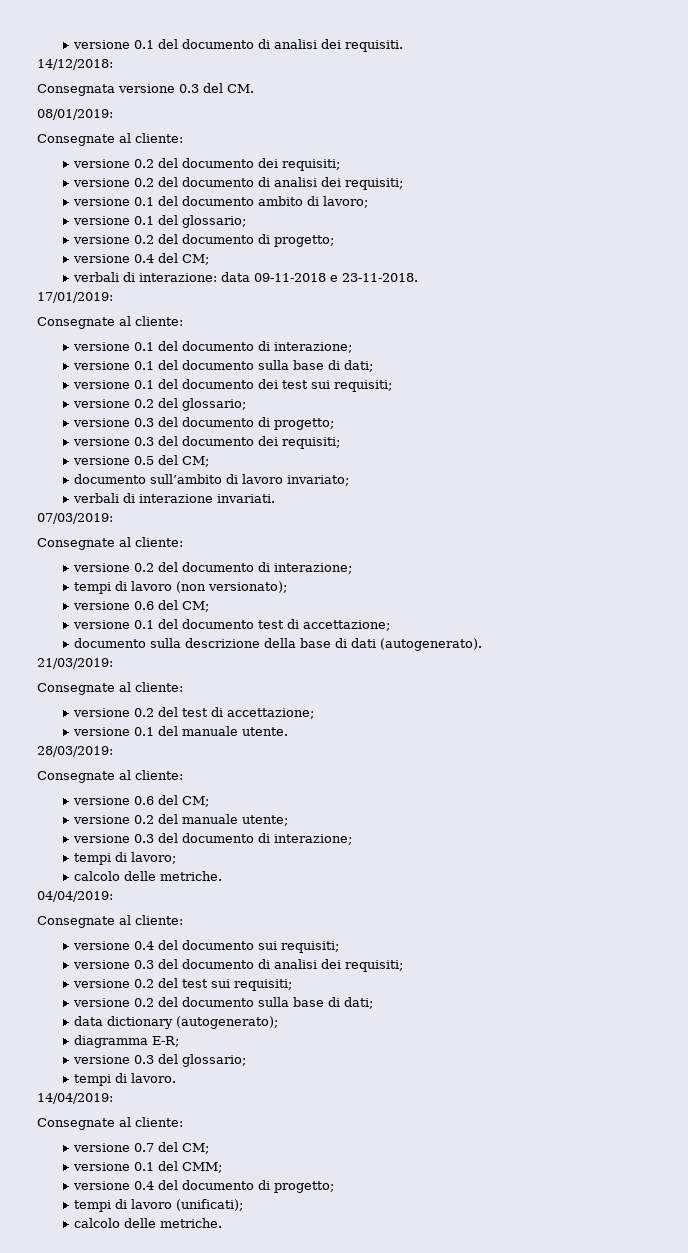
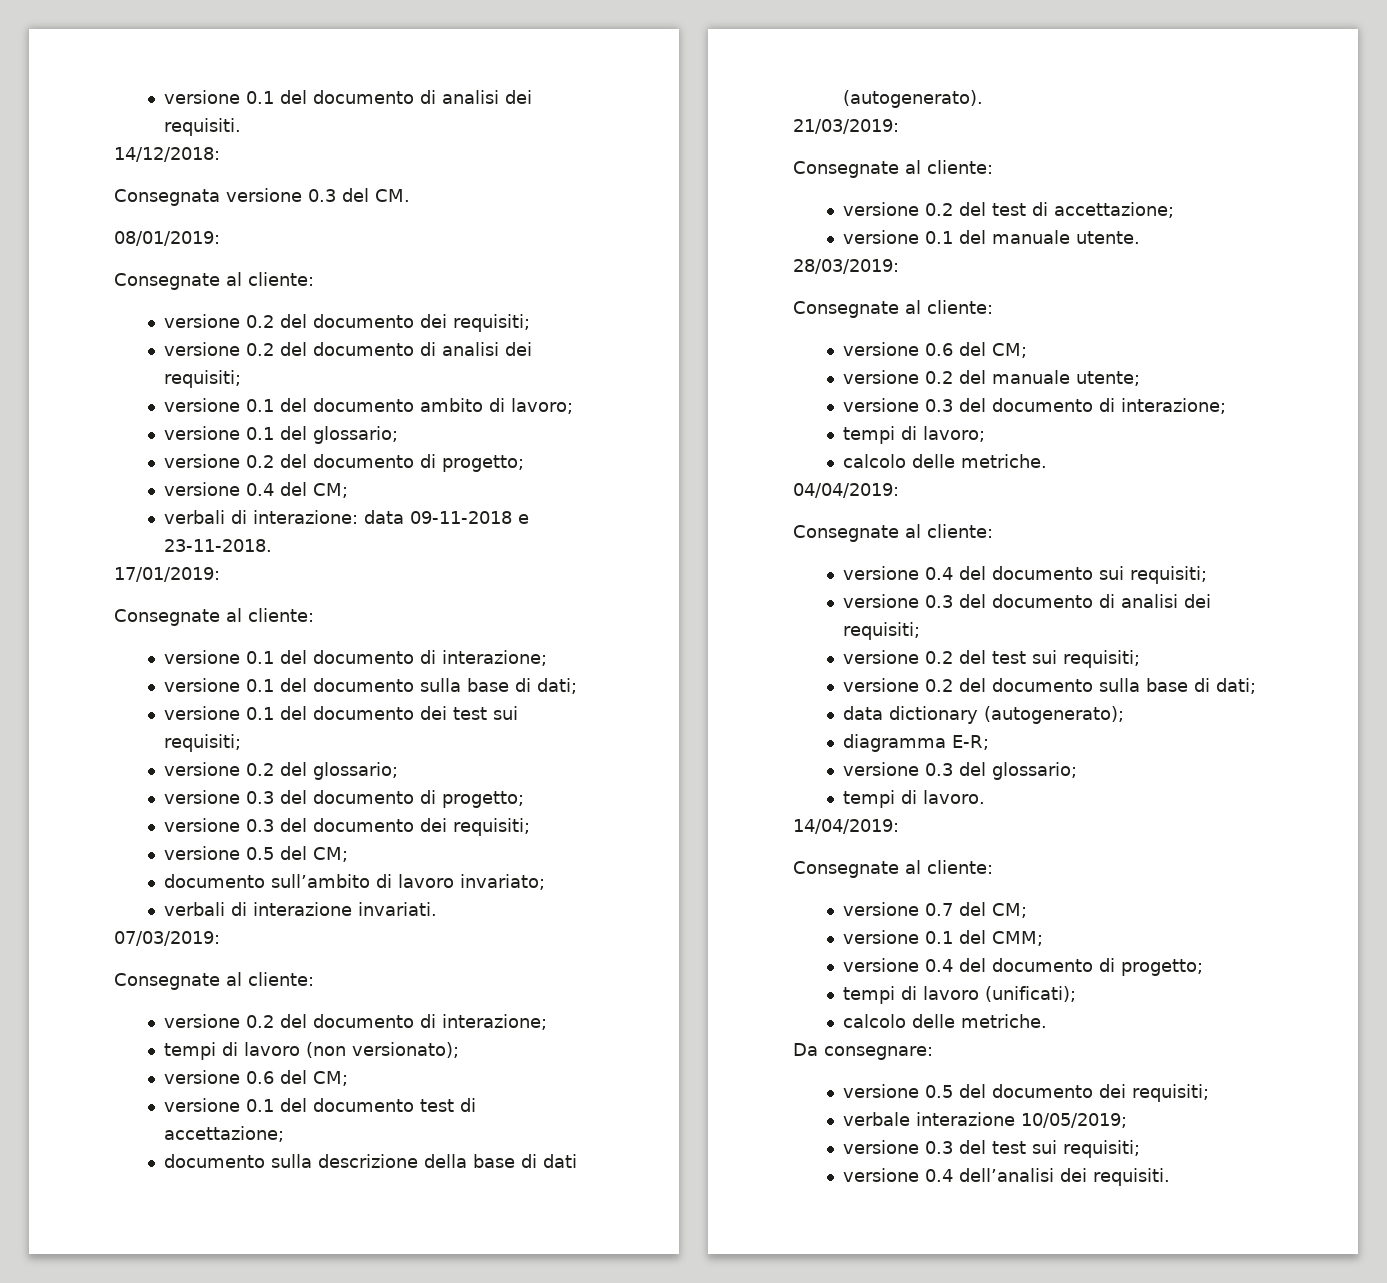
+ Da consegnare:
+ versione 0.5 del documento dei requisiti;
+ verbale interazione 10/05/2019;
+ versione 0.3 del test sui requisiti;
+ versione 0.4 dell’analisi dei requisiti.

